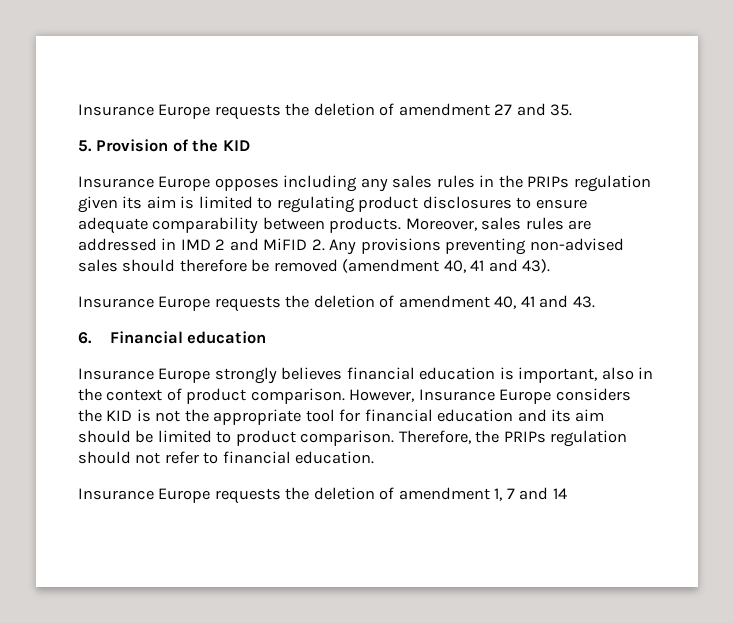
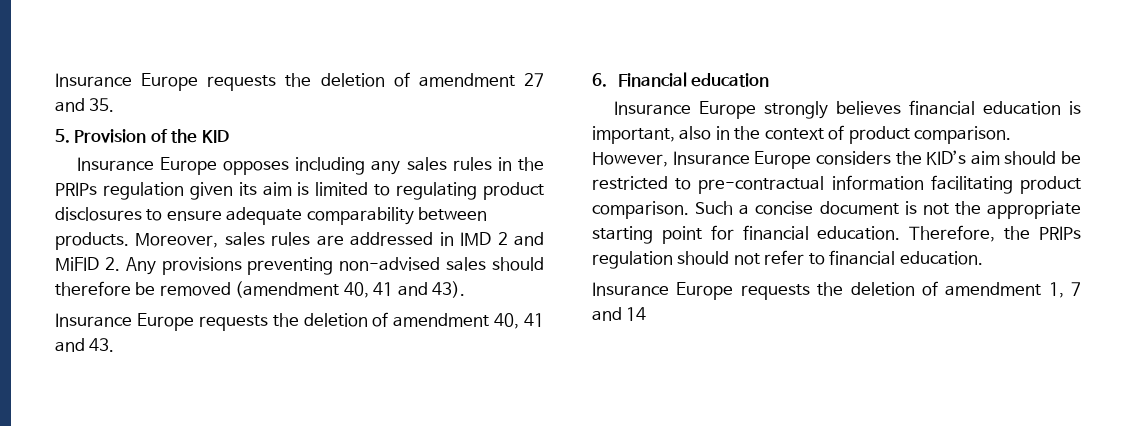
- However, Insurance Europe considers the KID is not the appropriate tool for financial education and its aim should be limited to product comparison.
+ However, Insurance Europe considers the KID’s aim should be restricted to pre-contractual information facilitating product comparison. Such a concise document is not the appropriate starting point for financial education.

